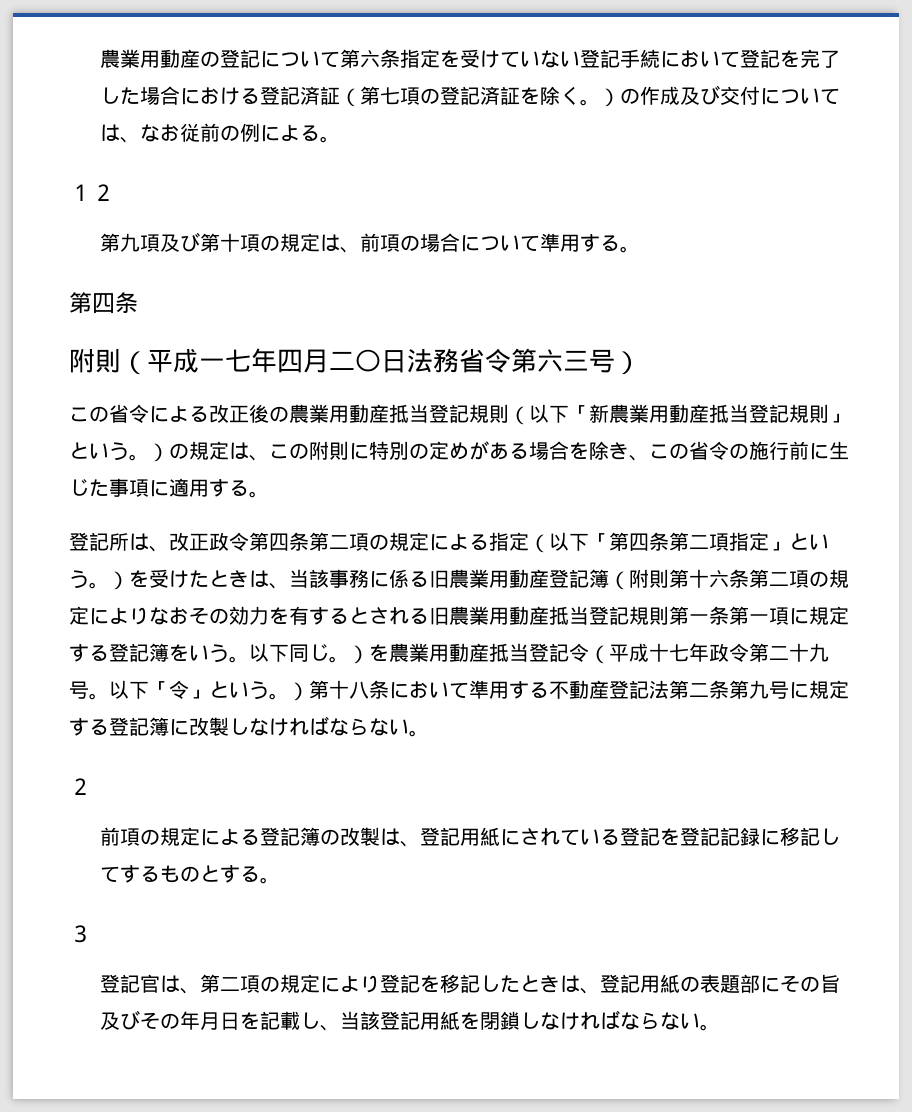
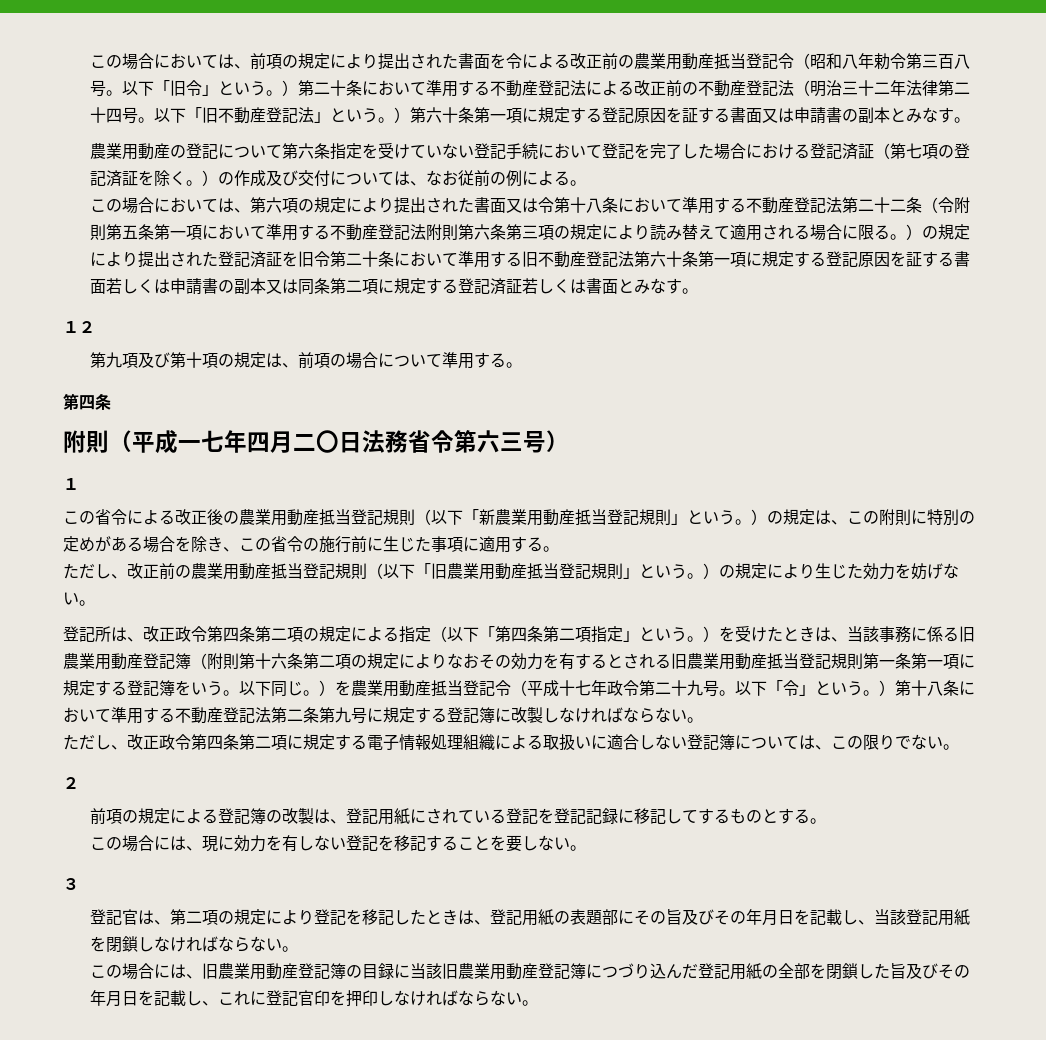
+ この場合においては、前項の規定により提出された書面を令による改正前の農業用動産抵当登記令（昭和八年勅令第三百八号。以下「旧令」という。）第二十条において準用する不動産登記法による改正前の不動産登記法（明治三十二年法律第二十四号。以下「旧不動産登記法」という。）第六十条第一項に規定する登記原因を証する書面又は申請書の副本とみなす。
+ この場合においては、第六項の規定により提出された書面又は令第十八条において準用する不動産登記法第二十二条（令附則第五条第一項において準用する不動産登記法附則第六条第三項の規定により読み替えて適用される場合に限る。）の規定により提出された登記済証を旧令第二十条において準用する旧不動産登記法第六十条第一項に規定する登記原因を証する書面若しくは申請書の副本又は同条第二項に規定する登記済証若しくは書面とみなす。
  附則（平成一七年四月二〇日法務省令第六三号）
+ １
+ ただし、改正前の農業用動産抵当登記規則（以下「旧農業用動産抵当登記規則」という。）の規定により生じた効力を妨げない。
+ ただし、改正政令第四条第二項に規定する電子情報処理組織による取扱いに適合しない登記簿については、この限りでない。
+ この場合には、現に効力を有しない登記を移記することを要しない。
+ この場合には、旧農業用動産登記簿の目録に当該旧農業用動産登記簿につづり込んだ登記用紙の全部を閉鎖した旨及びその年月日を記載し、これに登記官印を押印しなければならない。

